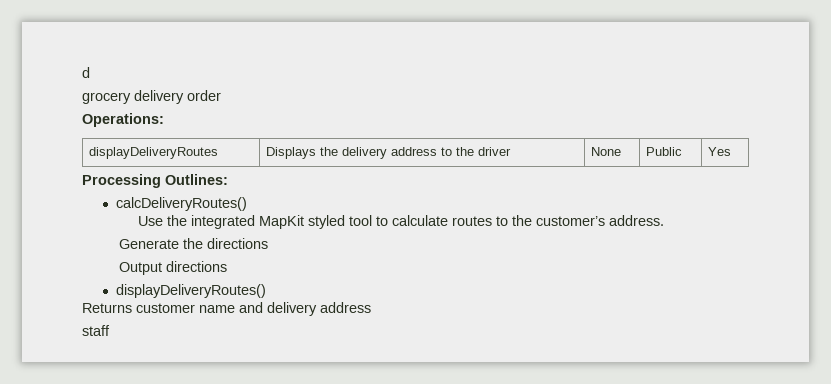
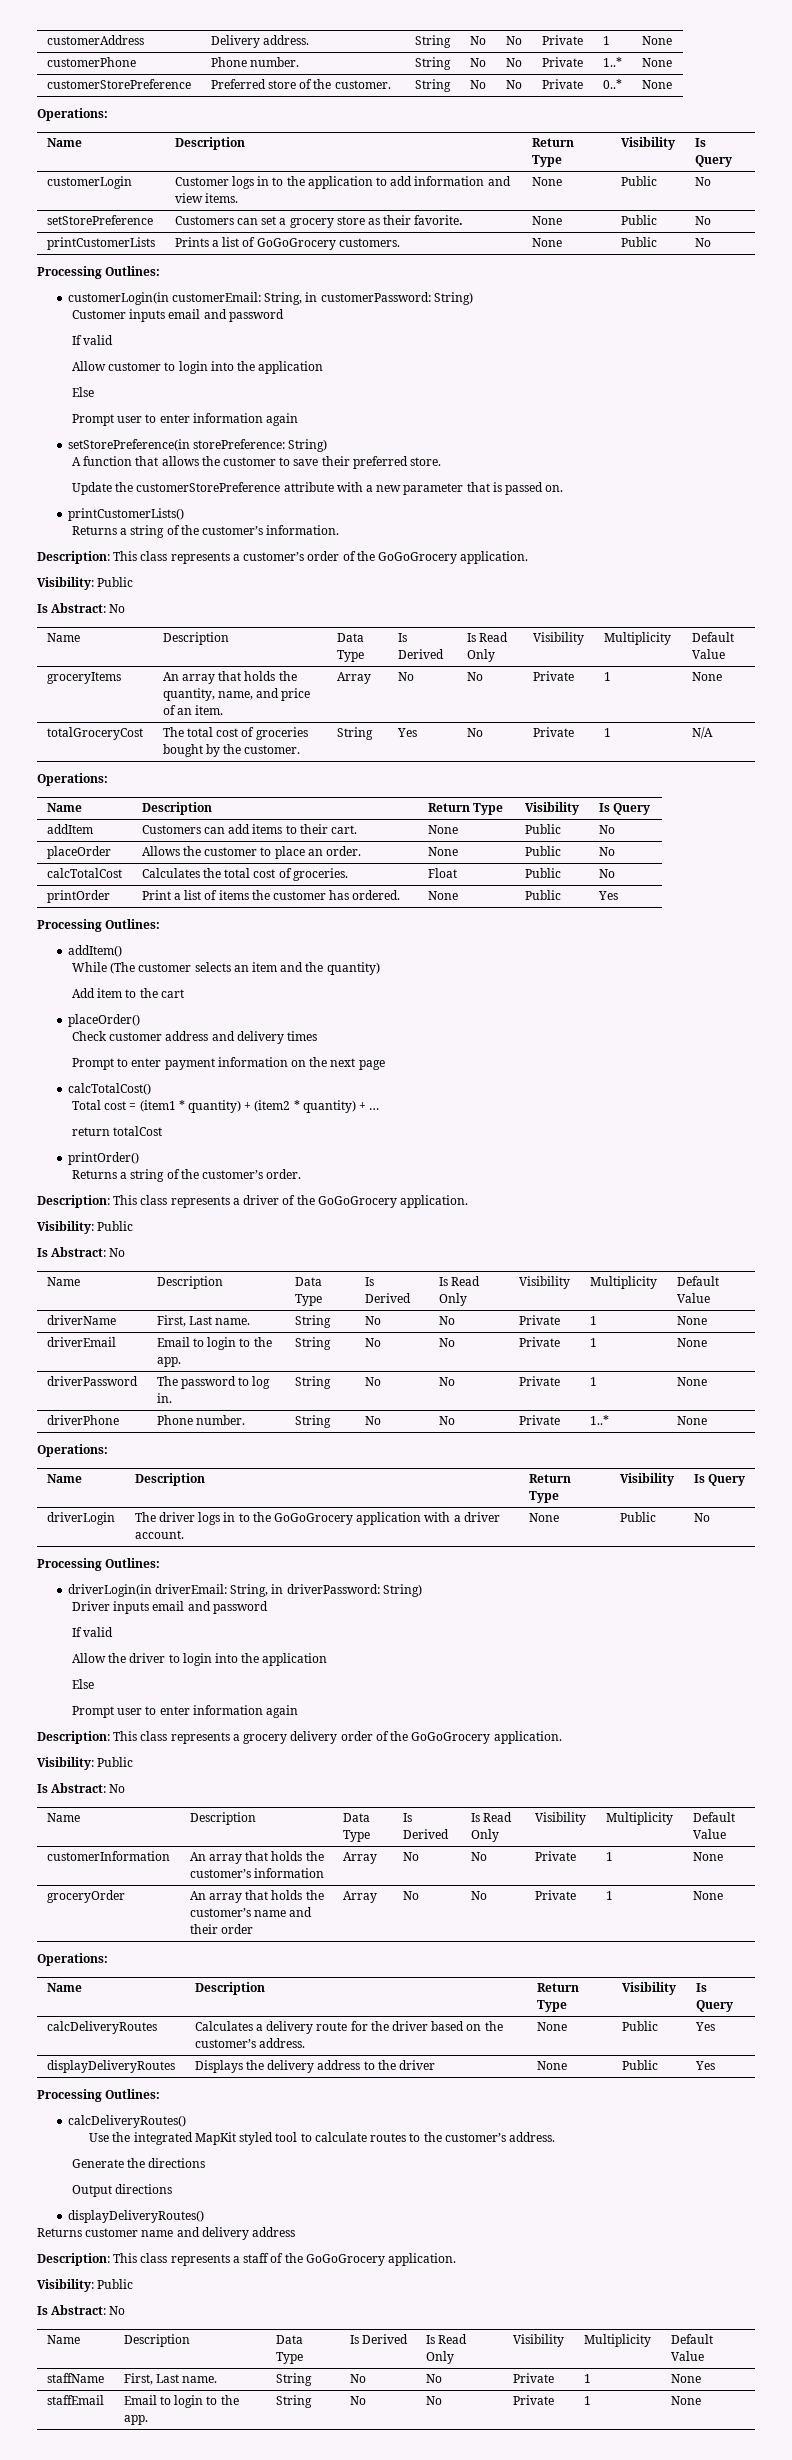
- d
- grocery delivery order
+ customerAddress | Delivery address. | String | No | No | Private | 1 | None
+ customerPhone | Phone number. | String | No | No | Private | 1..* | None
+ customerStorePreference | Preferred store of the customer. | String | No | No | Private | 0..* | None
  Operations:
+ Name | Description | Return Type | Visibility | Is Query
+ customerLogin | Customer logs in to the application to add information and view items. | None | Public | No
+ setStorePreference | Customers can set a grocery store as their favorite. | None | Public | No
+ printCustomerLists | Prints a list of GoGoGrocery customers. | None | Public | No
+ Processing Outlines:
+ customerLogin(in customerEmail: String, in customerPassword: String)
+ Customer inputs email and password
+ If valid
+ Allow customer to login into the application
+ Else
+ Prompt user to enter information again
+ setStorePreference(in storePreference: String)
+ A function that allows the customer to save their preferred store.
+ Update the customerStorePreference attribute with a new parameter that is passed on.
+ printCustomerLists()
+ Returns a string of the customer’s information.
+ Description: This class represents a customer’s order of the GoGoGrocery application.
+ Visibility: Public
+ Is Abstract: No
+ Name | Description | Data Type | Is Derived | Is Read Only | Visibility | Multiplicity | Default Value
+ groceryItems | An array that holds the quantity, name, and price of an item. | Array | No | No | Private | 1 | None
+ totalGroceryCost | The total cost of groceries bought by the customer. | String | Yes | No | Private | 1 | N/A
+ Operations:
+ Name | Description | Return Type | Visibility | Is Query
+ addItem | Customers can add items to their cart. | None | Public | No
+ placeOrder | Allows the customer to place an order. | None | Public | No
+ calcTotalCost | Calculates the total cost of groceries. | Float | Public | No
+ printOrder | Print a list of items the customer has ordered. | None | Public | Yes
+ Processing Outlines:
+ addItem()
+ While (The customer selects an item and the quantity)
+ Add item to the cart
+ placeOrder()
+ Check customer address and delivery times
+ Prompt to enter payment information on the next page
+ calcTotalCost()
+ Total cost = (item1 * quantity) + (item2 * quantity) + …
+ return totalCost
+ printOrder()
+ Returns a string of the customer’s order.
+ Description: This class represents a driver of the GoGoGrocery application.
+ Visibility: Public
+ Is Abstract: No
+ Name | Description | Data Type | Is Derived | Is Read Only | Visibility | Multiplicity | Default Value
+ driverName | First, Last name. | String | No | No | Private | 1 | None
+ driverEmail | Email to login to the app. | String | No | No | Private | 1 | None
+ driverPassword | The password to log in. | String | No | No | Private | 1 | None
+ driverPhone | Phone number. | String | No | No | Private | 1..* | None
+ Operations:
+ Name | Description | Return Type | Visibility | Is Query
+ driverLogin | The driver logs in to the GoGoGrocery application with a driver account. | None | Public | No
+ Processing Outlines:
+ driverLogin(in driverEmail: String, in driverPassword: String)
+ Driver inputs email and password
+ If valid
+ Allow the driver to login into the application
+ Else
+ Prompt user to enter information again
+ Description: This class represents a grocery delivery order of the GoGoGrocery application.
+ Visibility: Public
+ Is Abstract: No
+ Name | Description | Data Type | Is Derived | Is Read Only | Visibility | Multiplicity | Default Value
+ customerInformation | An array that holds the customer’s information | Array | No | No | Private | 1 | None
+ groceryOrder | An array that holds the customer’s name and their order | Array | No | No | Private | 1 | None
+ Operations:
+ Name | Description | Return Type | Visibility | Is Query
+ calcDeliveryRoutes | Calculates a delivery route for the driver based on the customer’s address. | None | Public | Yes
- staff
+ Description: This class represents a staff of the GoGoGrocery application.
+ Visibility: Public
+ Is Abstract: No
+ Name | Description | Data Type | Is Derived | Is Read Only | Visibility | Multiplicity | Default Value
+ staffName | First, Last name. | String | No | No | Private | 1 | None
+ staffEmail | Email to login to the app. | String | No | No | Private | 1 | None

